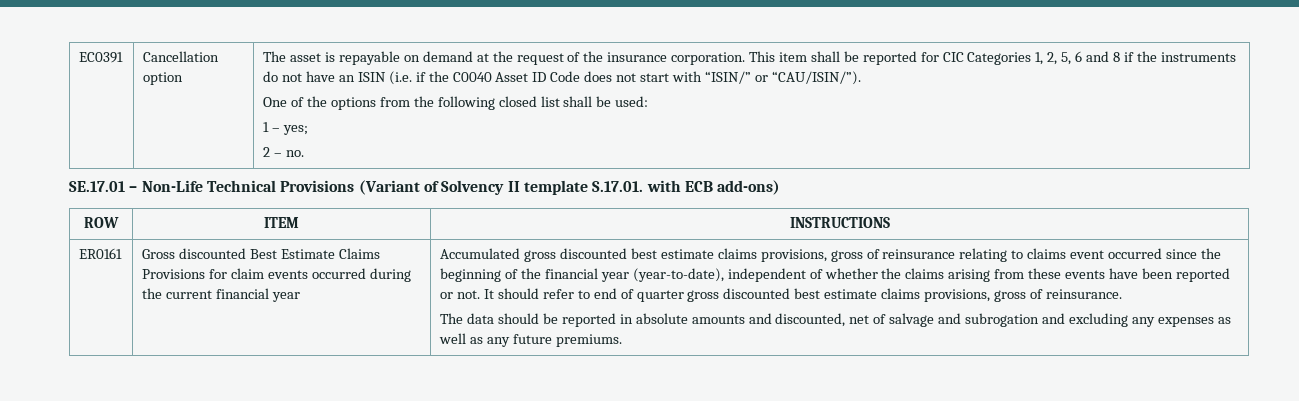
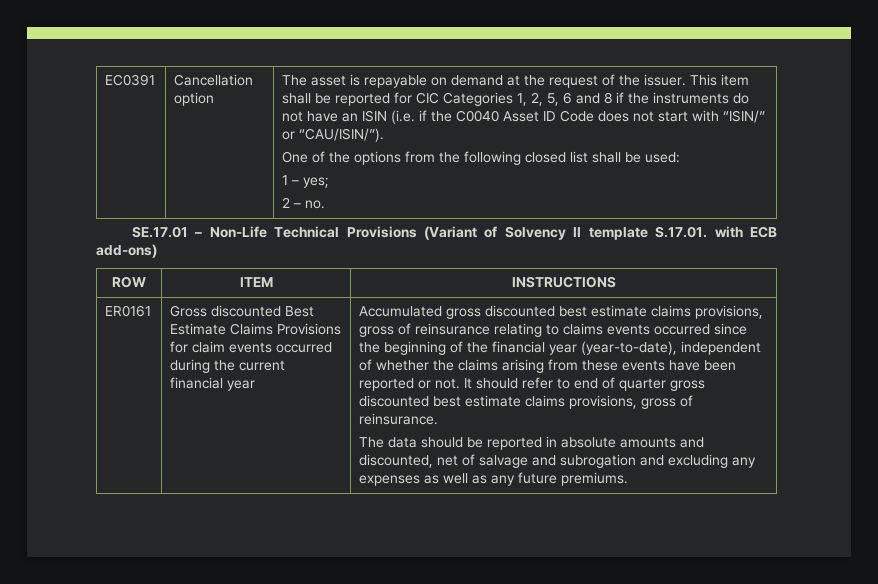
- The asset is repayable on demand at the request of the insurance corporation.
+ The asset is repayable on demand at the request of the issuer.
- Accumulated gross discounted best estimate claims provisions, gross of reinsurance relating to claims event occurred since the beginning of the financial year (year-to-date), independent of whether the claims arising from these events have been reported or not.
+ Accumulated gross discounted best estimate claims provisions, gross of reinsurance relating to claims events occurred since the beginning of the financial year (year-to-date), independent of whether the claims arising from these events have been reported or not.

